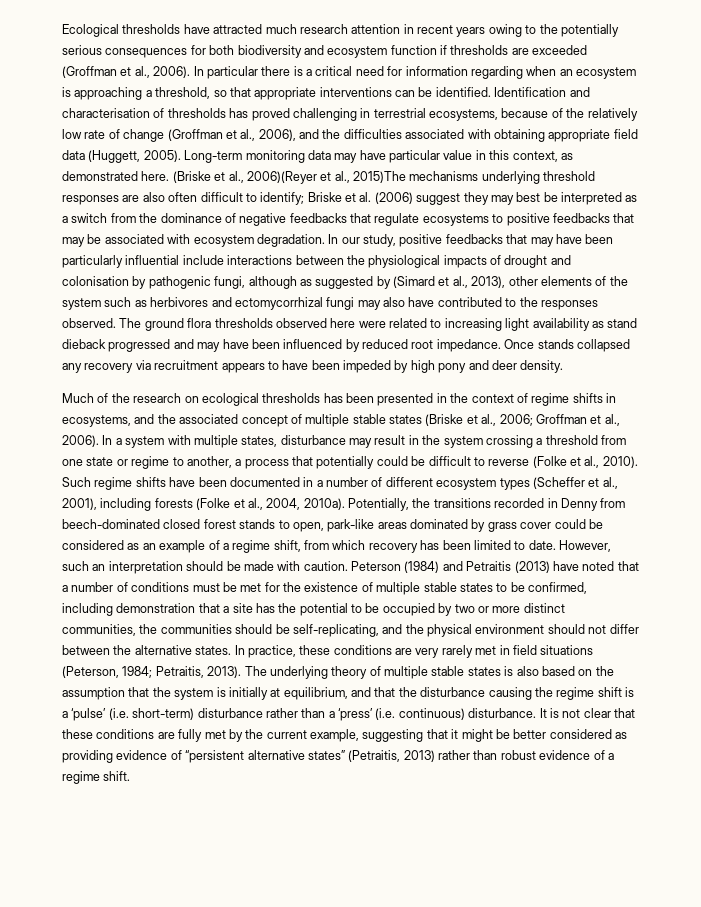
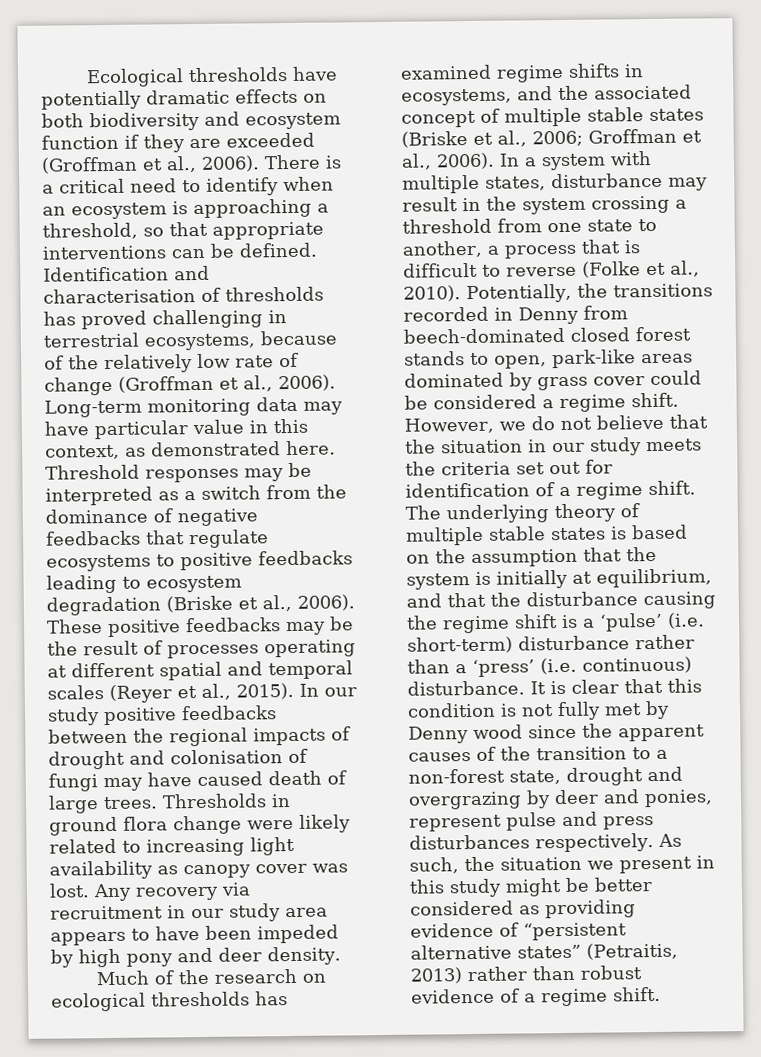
- Ecological thresholds have attracted much research attention in recent years owing to the potentially serious consequences for both biodiversity and ecosystem function if thresholds are exceeded (Groffman et al., 2006).
+ Ecological thresholds have potentially dramatic effects on both biodiversity and ecosystem function if they are exceeded (Groffman et al., 2006).
- In particular there is a critical need for information regarding when an ecosystem is approaching a threshold, so that appropriate interventions can be identified.
+ There is a critical need to identify when an ecosystem is approaching a threshold, so that appropriate interventions can be defined.
- Identification and characterisation of thresholds has proved challenging in terrestrial ecosystems, because of the relatively low rate of change (Groffman et al., 2006), and the difficulties associated with obtaining appropriate field data (Huggett, 2005).
+ Identification and characterisation of thresholds has proved challenging in terrestrial ecosystems, because of the relatively low rate of change (Groffman et al., 2006).
- (Briske et al., 2006)(Reyer et al., 2015)The mechanisms underlying threshold responses are also often difficult to identify; Briske et al. (2006) suggest they may best be interpreted as a switch from the dominance of negative feedbacks that regulate ecosystems to positive feedbacks that may be associated with ecosystem degradation.
+ Threshold responses may be interpreted as a switch from the dominance of negative feedbacks that regulate ecosystems to positive feedbacks leading to ecosystem degradation (Briske et al., 2006). These positive feedbacks may be the result of processes operating at different spatial and temporal scales (Reyer et al., 2015).
- In our study, positive feedbacks that may have been particularly influential include interactions between the physiological impacts of drought and colonisation by pathogenic fungi, although as suggested by (Simard et al., 2013), other elements of the system such as herbivores and ectomycorrhizal fungi may also have contributed to the responses observed. The ground flora thresholds observed here were related to increasing light availability as stand dieback progressed and may have been influenced by reduced root impedance. Once stands collapsed any recovery via recruitment appears to have been impeded by high pony and deer density.
+ In our study positive feedbacks between the regional impacts of drought and colonisation of fungi may have caused death of large trees. Thresholds in ground flora change were likely related to increasing light availability as canopy cover was lost. Any recovery via recruitment in our study area appears to have been impeded by high pony and deer density.
- Much of the research on ecological thresholds has been presented in the context of regime shifts in ecosystems, and the associated concept of multiple stable states (Briske et al., 2006; Groffman et al., 2006).
+ Much of the research on ecological thresholds has examined regime shifts in ecosystems, and the associated concept of multiple stable states (Briske et al., 2006; Groffman et al., 2006).
- In a system with multiple states, disturbance may result in the system crossing a threshold from one state or regime to another, a process that potentially could be difficult to reverse (Folke et al., 2010).
+ In a system with multiple states, disturbance may result in the system crossing a threshold from one state to another, a process that is difficult to reverse (Folke et al., 2010).
- Such regime shifts have been documented in a number of different ecosystem types (Scheffer et al., 2001), including forests (Folke et al., 2004, 2010a).
- Potentially, the transitions recorded in Denny from beech-dominated closed forest stands to open, park-like areas dominated by grass cover could be considered as an example of a regime shift, from which recovery has been limited to date. However, such an interpretation should be made with caution. Peterson (1984) and Petraitis (2013) have noted that a number of conditions must be met for the existence of multiple stable states to be confirmed, including demonstration that a site has the potential to be occupied by two or more distinct communities, the communities should be self-replicating, and the physical environment should not differ between the alternative states. In practice, these conditions are very rarely met in field situations (Peterson, 1984; Petraitis, 2013).
+ Potentially, the transitions recorded in Denny from beech-dominated closed forest stands to open, park-like areas dominated by grass cover could be considered a regime shift. However, we do not believe that the situation in our study meets the criteria set out for identification of a regime shift.
- The underlying theory of multiple stable states is also based on the assumption that the system is initially at equilibrium, and that the disturbance causing the regime shift is a ‘pulse’ (i.e. short-term) disturbance rather than a ‘press’ (i.e. continuous) disturbance.
+ The underlying theory of multiple stable states is based on the assumption that the system is initially at equilibrium, and that the disturbance causing the regime shift is a ‘pulse’ (i.e. short-term) disturbance rather than a ‘press’ (i.e. continuous) disturbance.
- It is not clear that these conditions are fully met by the current example, suggesting that it might be better considered as providing evidence of “persistent alternative states” (Petraitis, 2013) rather than robust evidence of a regime shift.
+ It is clear that this condition is not fully met by Denny wood since the apparent causes of the transition to a non-forest state, drought and overgrazing by deer and ponies, represent pulse and press disturbances respectively. As such, the situation we present in this study might be better considered as providing evidence of “persistent alternative states” (Petraitis, 2013) rather than robust evidence of a regime shift.

